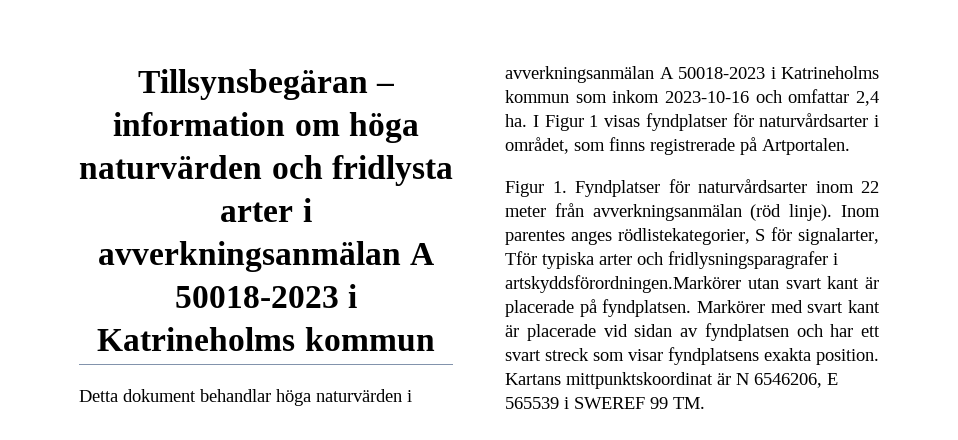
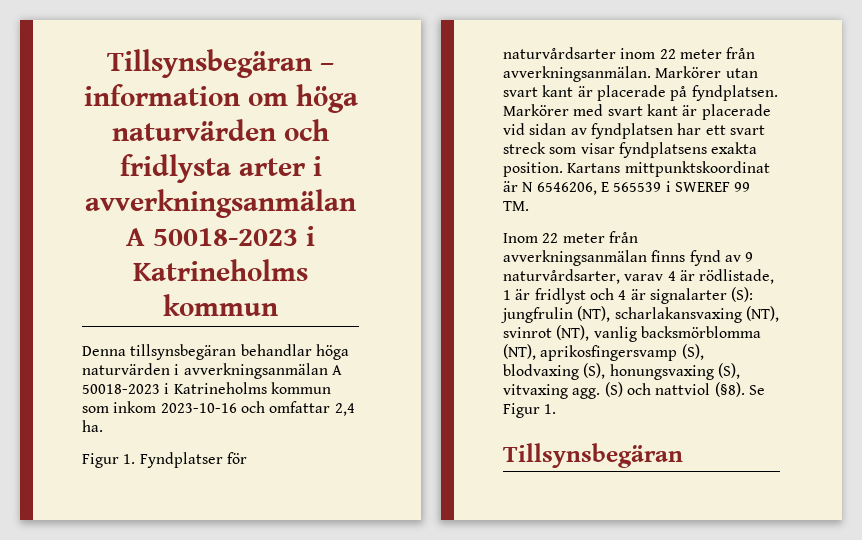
- Detta dokument behandlar höga naturvärden i avverkningsanmälan A 50018-2023 i Katrineholms kommun som inkom 2023-10-16 och omfattar 2,4 ha. I Figur 1 visas fyndplatser för naturvårdsarter i området, som finns registrerade på Artportalen.
+ Denna tillsynsbegäran behandlar höga naturvärden i avverkningsanmälan A 50018-2023 i Katrineholms kommun som inkom 2023-10-16 och omfattar 2,4 ha.
- Figur 1. Fyndplatser för naturvårdsarter inom 22 meter från avverkningsanmälan (röd linje). Inom parentes anges rödlistekategorier, S för signalarter, Tför typiska arter och fridlysningsparagrafer i artskyddsförordningen.Markörer utan svart kant är placerade på fyndplatsen.
+ Figur 1. Fyndplatser för naturvårdsarter inom 22 meter från avverkningsanmälan. Markörer utan svart kant är placerade på fyndplatsen.
- Markörer med svart kant är placerade vid sidan av fyndplatsen och har ett svart streck som visar fyndplatsens exakta position.
+ Markörer med svart kant är placerade vid sidan av fyndplatsen har ett svart streck som visar fyndplatsens exakta position.
+ Inom 22 meter från avverkningsanmälan finns fynd av 9 naturvårdsarter, varav 4 är rödlistade, 1 är fridlyst och 4 är signalarter (S): jungfrulin (NT), scharlakansvaxing (NT), svinrot (NT), vanlig backsmörblomma (NT), aprikosfingersvamp (S), blodvaxing (S), honungsvaxing (S), vitvaxing agg. (S) och nattviol (§8). Se Figur 1.
+ Tillsynsbegäran

